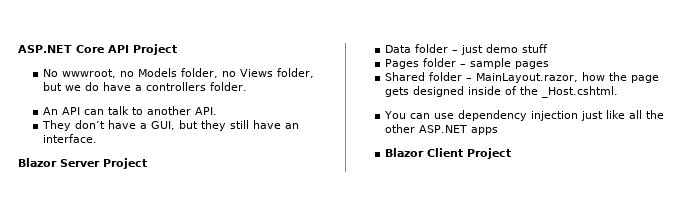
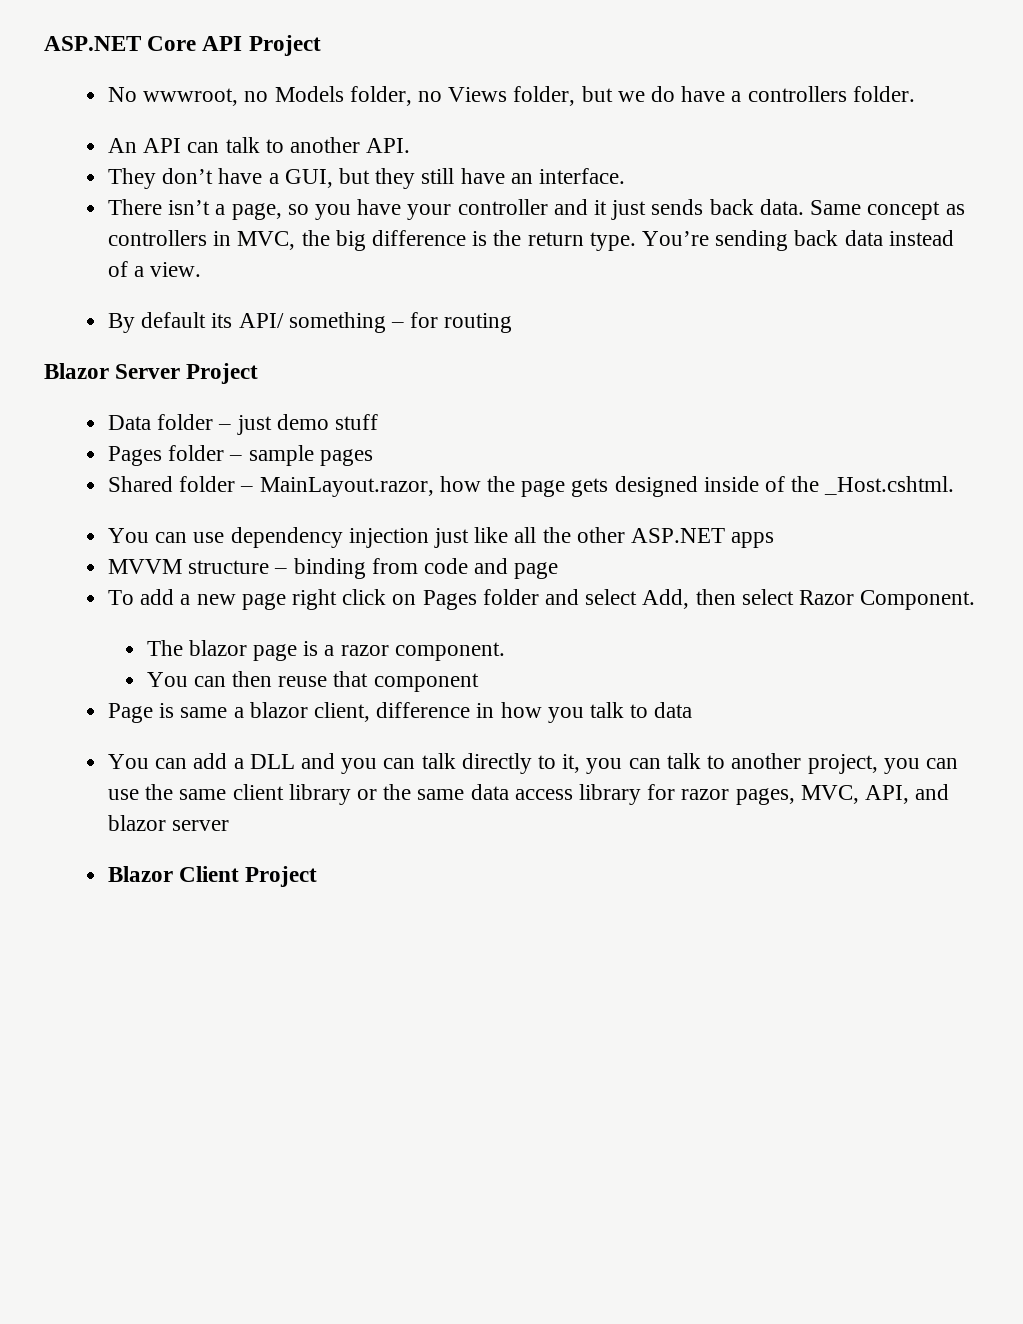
+ There isn’t a page, so you have your controller and it just sends back data. Same concept as controllers in MVC, the big difference is the return type. You’re sending back data instead of a view.
+ By default its API/ something – for routing
+ MVVM structure – binding from code and page
+ To add a new page right click on Pages folder and select Add, then select Razor Component.
+ The blazor page is a razor component.
+ You can then reuse that component
+ Page is same a blazor client, difference in how you talk to data
+ You can add a DLL and you can talk directly to it, you can talk to another project, you can use the same client library or the same data access library for razor pages, MVC, API, and blazor server

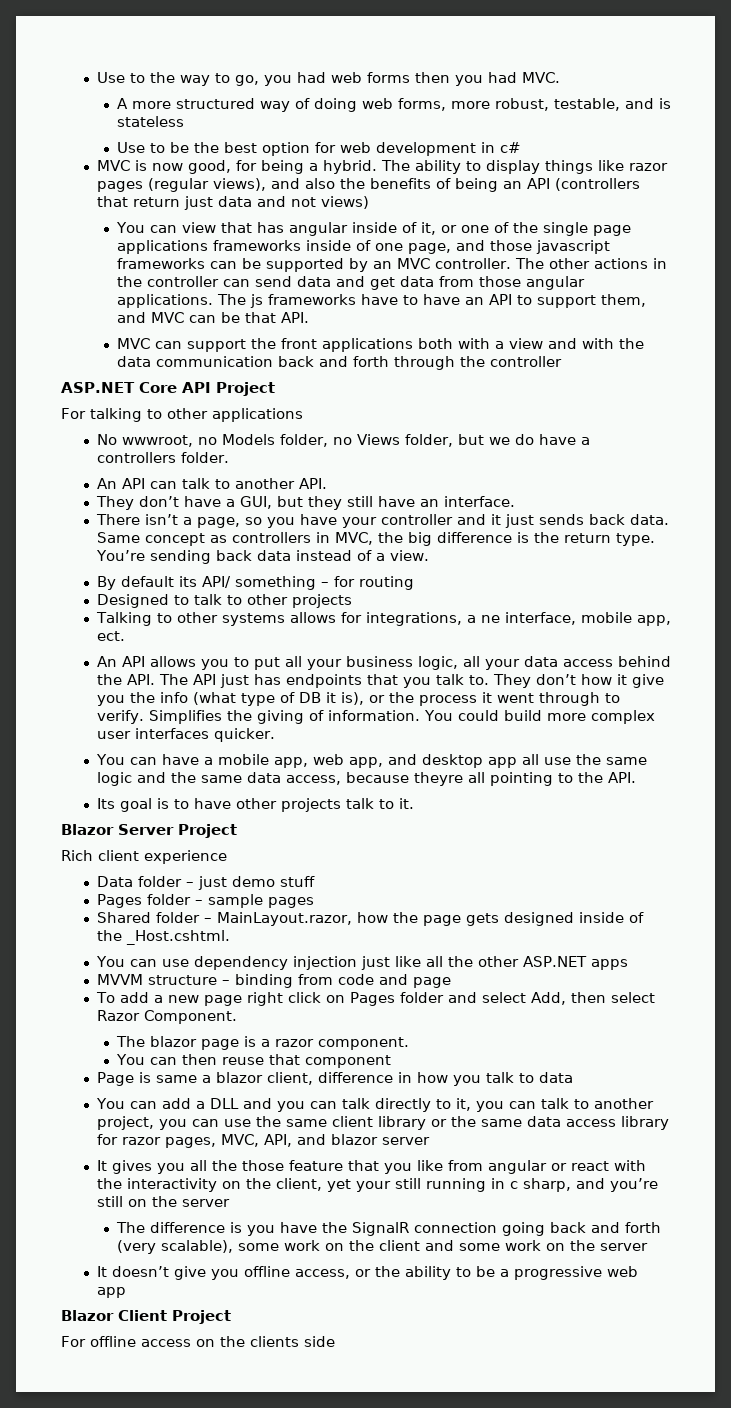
+ Use to the way to go, you had web forms then you had MVC.
+ A more structured way of doing web forms, more robust, testable, and is stateless
+ Use to be the best option for web development in c#
+ MVC is now good, for being a hybrid. The ability to display things like razor pages (regular views), and also the benefits of being an API (controllers that return just data and not views)
+ You can view that has angular inside of it, or one of the single page applications frameworks inside of one page, and those javascript frameworks can be supported by an MVC controller. The other actions in the controller can send data and get data from those angular applications. The js frameworks have to have an API to support them, and MVC can be that API.
+ MVC can support the front applications both with a view and with the data communication back and forth through the controller
+ For talking to other applications
+ Designed to talk to other projects
+ Talking to other systems allows for integrations, a ne interface, mobile app, ect.
+ An API allows you to put all your business logic, all your data access behind the API. The API just has endpoints that you talk to. They don’t how it give you the info (what type of DB it is), or the process it went through to verify. Simplifies the giving of information. You could build more complex user interfaces quicker.
+ You can have a mobile app, web app, and desktop app all use the same logic and the same data access, because theyre all pointing to the API.
+ Its goal is to have other projects talk to it.
+ Rich client experience
+ It gives you all the those feature that you like from angular or react with the interactivity on the client, yet your still running in c sharp, and you’re still on the server
+ The difference is you have the SignalR connection going back and forth (very scalable), some work on the client and some work on the server
+ It doesn’t give you offline access, or the ability to be a progressive web app
  Blazor Client Project
+ For offline access on the clients side

